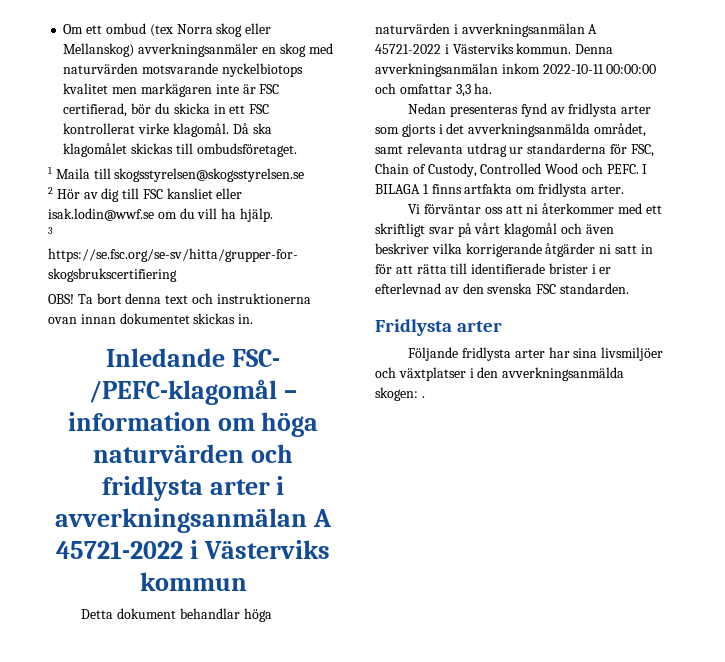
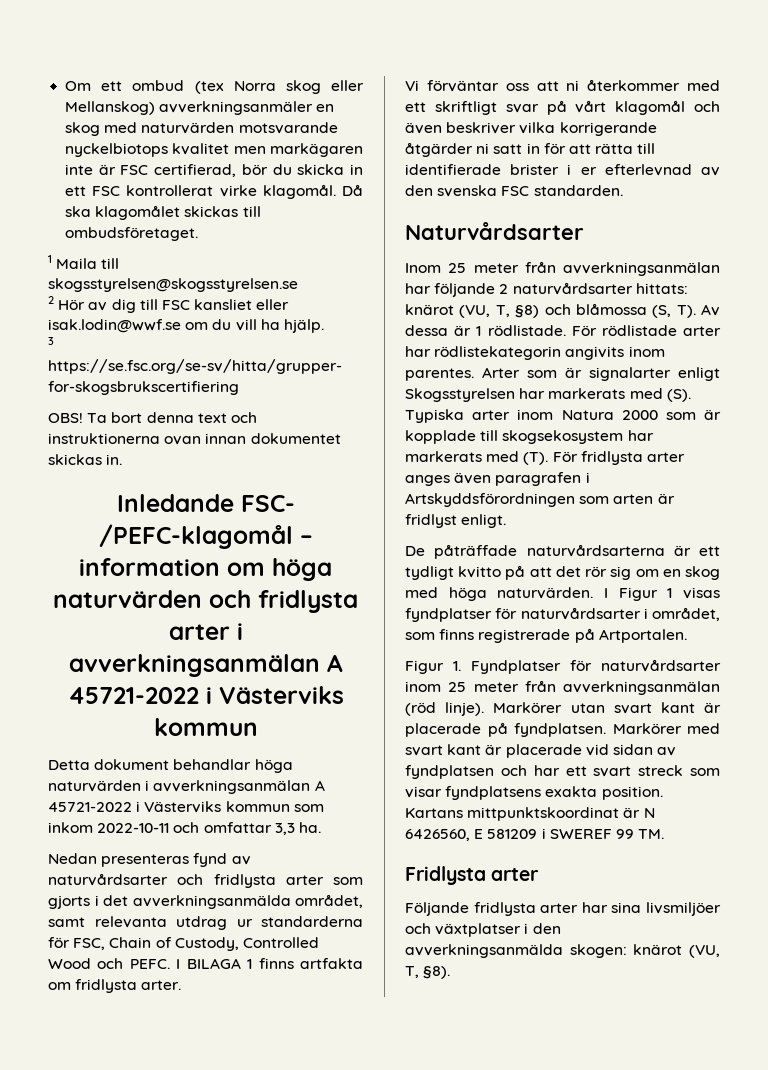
- Detta dokument behandlar höga naturvärden i avverkningsanmälan A 45721-2022 i Västerviks kommun. Denna avverkningsanmälan inkom 2022-10-11 00:00:00 och omfattar 3,3 ha.
+ Detta dokument behandlar höga naturvärden i avverkningsanmälan A 45721-2022 i Västerviks kommun som inkom 2022-10-11 och omfattar 3,3 ha.
- Nedan presenteras fynd av fridlysta arter som gjorts i det avverkningsanmälda området, samt relevanta utdrag ur standarderna för FSC, Chain of Custody, Controlled Wood och PEFC.
+ Nedan presenteras fynd av naturvårdsarter och fridlysta arter som gjorts i det avverkningsanmälda området, samt relevanta utdrag ur standarderna för FSC, Chain of Custody, Controlled Wood och PEFC.
+ Naturvårdsarter
+ Inom 25 meter från avverkningsanmälan har följande 2 naturvårdsarter hittats: knärot (VU, T, §8) och blåmossa (S, T). Av dessa är 1 rödlistade. För rödlistade arter har rödlistekategorin angivits inom parentes. Arter som är signalarter enligt Skogsstyrelsen har markerats med (S). Typiska arter inom Natura 2000 som är kopplade till skogsekosystem har markerats med (T). För fridlysta arter anges även paragrafen i Artskyddsförordningen som arten är fridlyst enligt.
+ De påträffade naturvårdsarterna är ett tydligt kvitto på att det rör sig om en skog med höga naturvärden. I Figur 1 visas fyndplatser för naturvårdsarter i området, som finns registrerade på Artportalen.
+ Figur 1. Fyndplatser för naturvårdsarter inom 25 meter från avverkningsanmälan (röd linje). Markörer utan svart kant är placerade på fyndplatsen. Markörer med svart kant är placerade vid sidan av fyndplatsen och har ett svart streck som visar fyndplatsens exakta position. Kartans mittpunktskoordinat är N 6426560, E 581209 i SWEREF 99 TM.
- Följande fridlysta arter har sina livsmiljöer och växtplatser i den avverkningsanmälda skogen: .
+ Följande fridlysta arter har sina livsmiljöer och växtplatser i den avverkningsanmälda skogen: knärot (VU, T, §8).

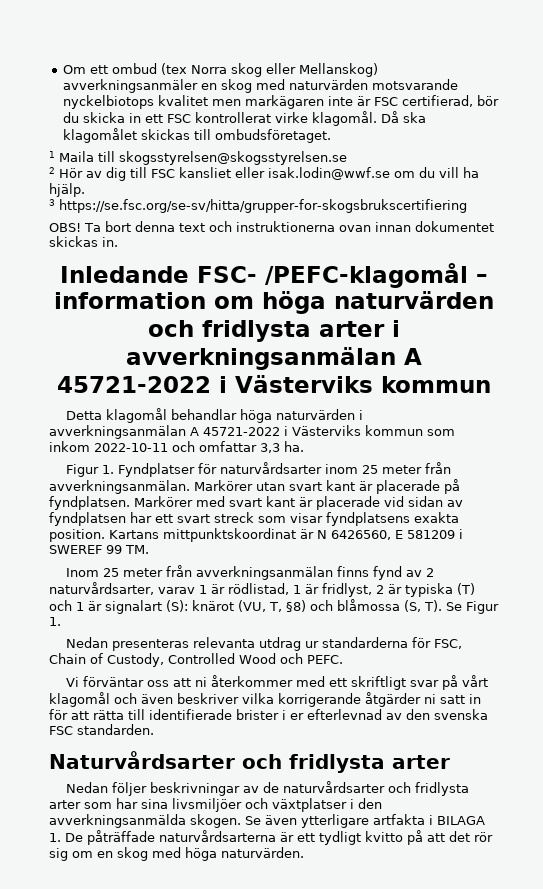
- Detta dokument behandlar höga naturvärden i avverkningsanmälan A 45721-2022 i Västerviks kommun som inkom 2022-10-11 och omfattar 3,3 ha.
+ Detta klagomål behandlar höga naturvärden i avverkningsanmälan A 45721-2022 i Västerviks kommun som inkom 2022-10-11 och omfattar 3,3 ha.
- Nedan presenteras fynd av naturvårdsarter och fridlysta arter som gjorts i det avverkningsanmälda området, samt relevanta utdrag ur standarderna för FSC, Chain of Custody, Controlled Wood och PEFC. I BILAGA 1 finns artfakta om fridlysta arter.
+ Figur 1. Fyndplatser för naturvårdsarter inom 25 meter från avverkningsanmälan. Markörer utan svart kant är placerade på fyndplatsen. Markörer med svart kant är placerade vid sidan av fyndplatsen har ett svart streck som visar fyndplatsens exakta position. Kartans mittpunktskoordinat är N 6426560, E 581209 i SWEREF 99 TM.
+ Inom 25 meter från avverkningsanmälan finns fynd av 2 naturvårdsarter, varav 1 är rödlistad, 1 är fridlyst, 2 är typiska (T) och 1 är signalart (S): knärot (VU, T, §8) och blåmossa (S, T). Se Figur 1.
+ Nedan presenteras relevanta utdrag ur standarderna för FSC, Chain of Custody, Controlled Wood och PEFC.
- Naturvårdsarter
- Inom 25 meter från avverkningsanmälan har följande 2 naturvårdsarter hittats: knärot (VU, T, §8) och blåmossa (S, T). Av dessa är 1 rödlistade. För rödlistade arter har rödlistekategorin angivits inom parentes. Arter som är signalarter enligt Skogsstyrelsen har markerats med (S). Typiska arter inom Natura 2000 som är kopplade till skogsekosystem har markerats med (T). För fridlysta arter anges även paragrafen i Artskyddsförordningen som arten är fridlyst enligt.
- De påträffade naturvårdsarterna är ett tydligt kvitto på att det rör sig om en skog med höga naturvärden. I Figur 1 visas fyndplatser för naturvårdsarter i området, som finns registrerade på Artportalen.
- Figur 1. Fyndplatser för naturvårdsarter inom 25 meter från avverkningsanmälan (röd linje). Markörer utan svart kant är placerade på fyndplatsen. Markörer med svart kant är placerade vid sidan av fyndplatsen och har ett svart streck som visar fyndplatsens exakta position. Kartans mittpunktskoordinat är N 6426560, E 581209 i SWEREF 99 TM.
- Fridlysta arter
- Följande fridlysta arter har sina livsmiljöer och växtplatser i den avverkningsanmälda skogen: knärot (VU, T, §8).
+ Naturvårdsarter och fridlysta arter
+ Nedan följer beskrivningar av de naturvårdsarter och fridlysta arter som har sina livsmiljöer och växtplatser i den avverkningsanmälda skogen. Se även ytterligare artfakta i BILAGA 1. De påträffade naturvårdsarterna är ett tydligt kvitto på att det rör sig om en skog med höga naturvärden.

